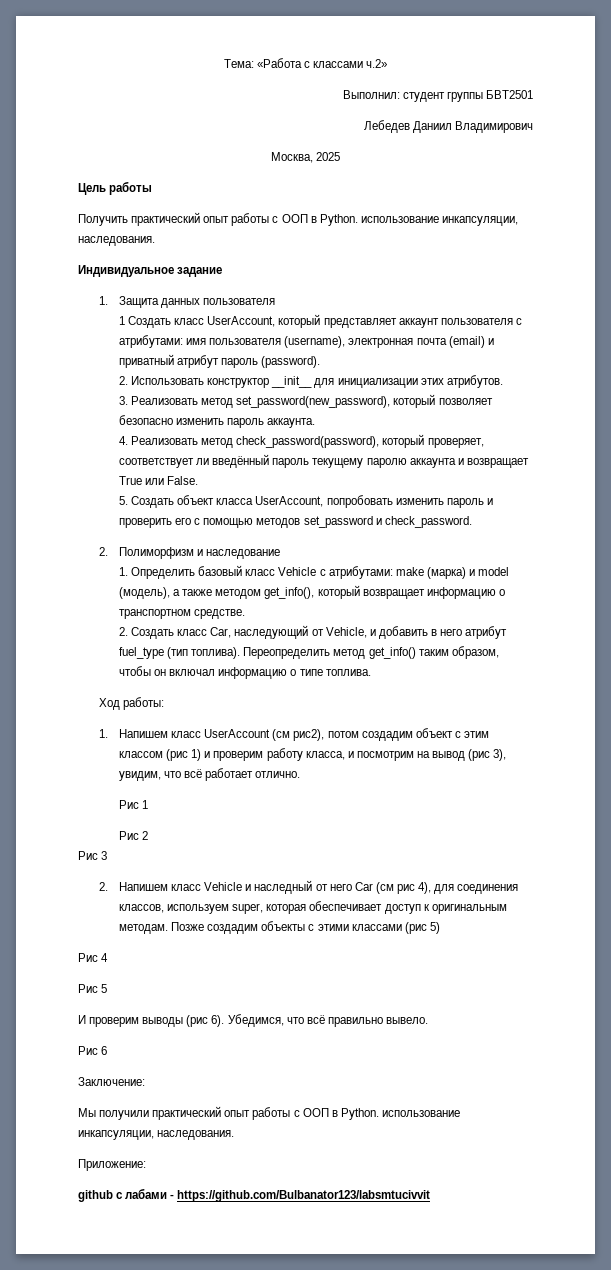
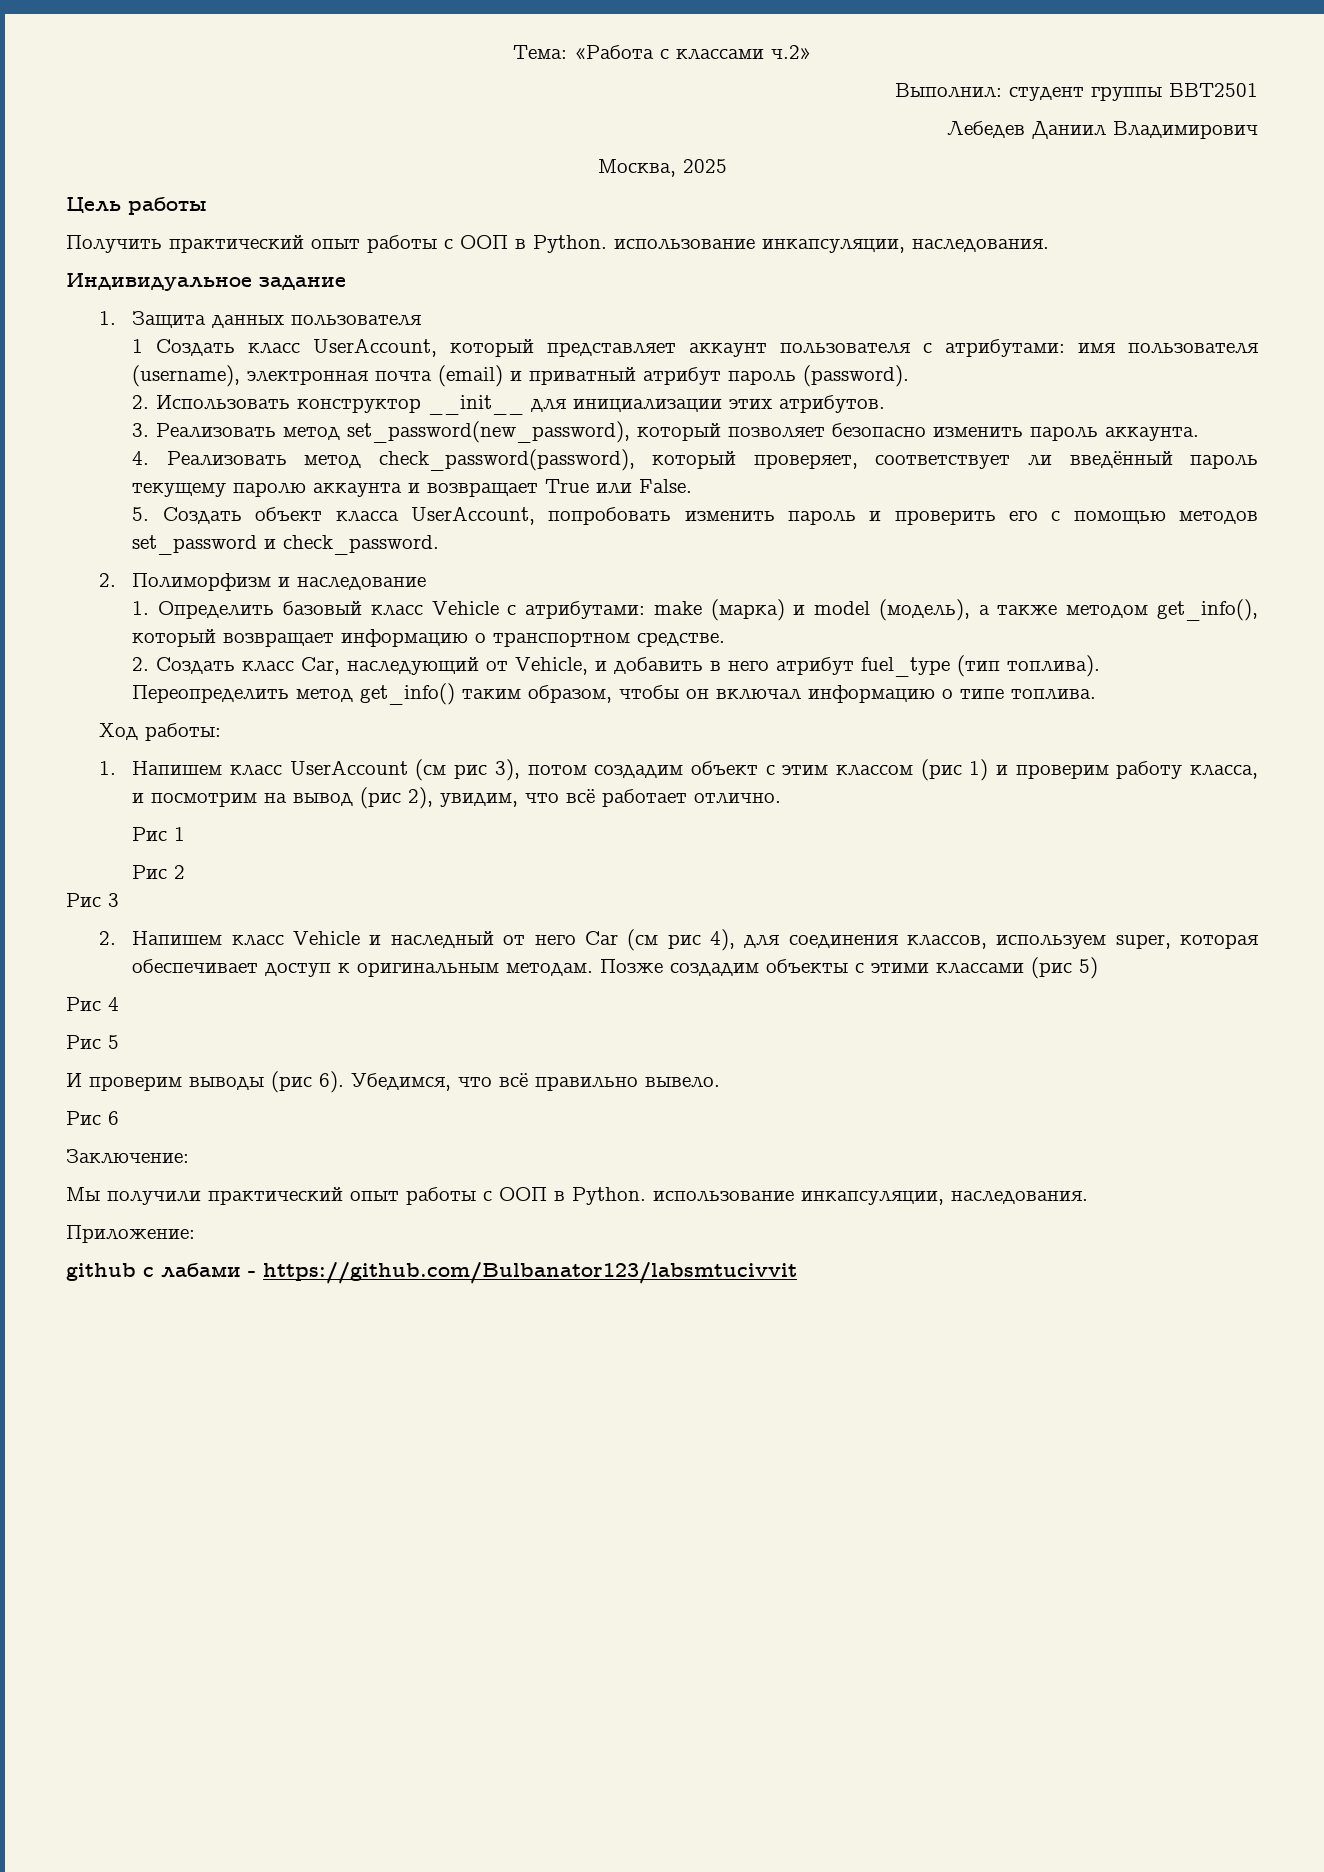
- 1. Напишем класс UserAccount (см рис2), потом создадим объект с этим классом (рис 1) и проверим работу класса, и посмотрим на вывод (рис 3), увидим, что всё работает отлично.
+ 1. Напишем класс UserAccount (см рис 3), потом создадим объект с этим классом (рис 1) и проверим работу класса, и посмотрим на вывод (рис 2), увидим, что всё работает отлично.

